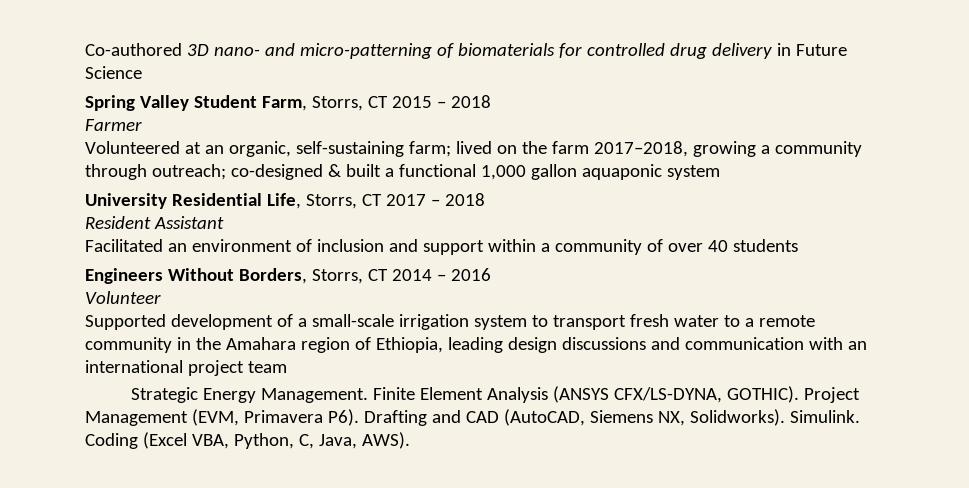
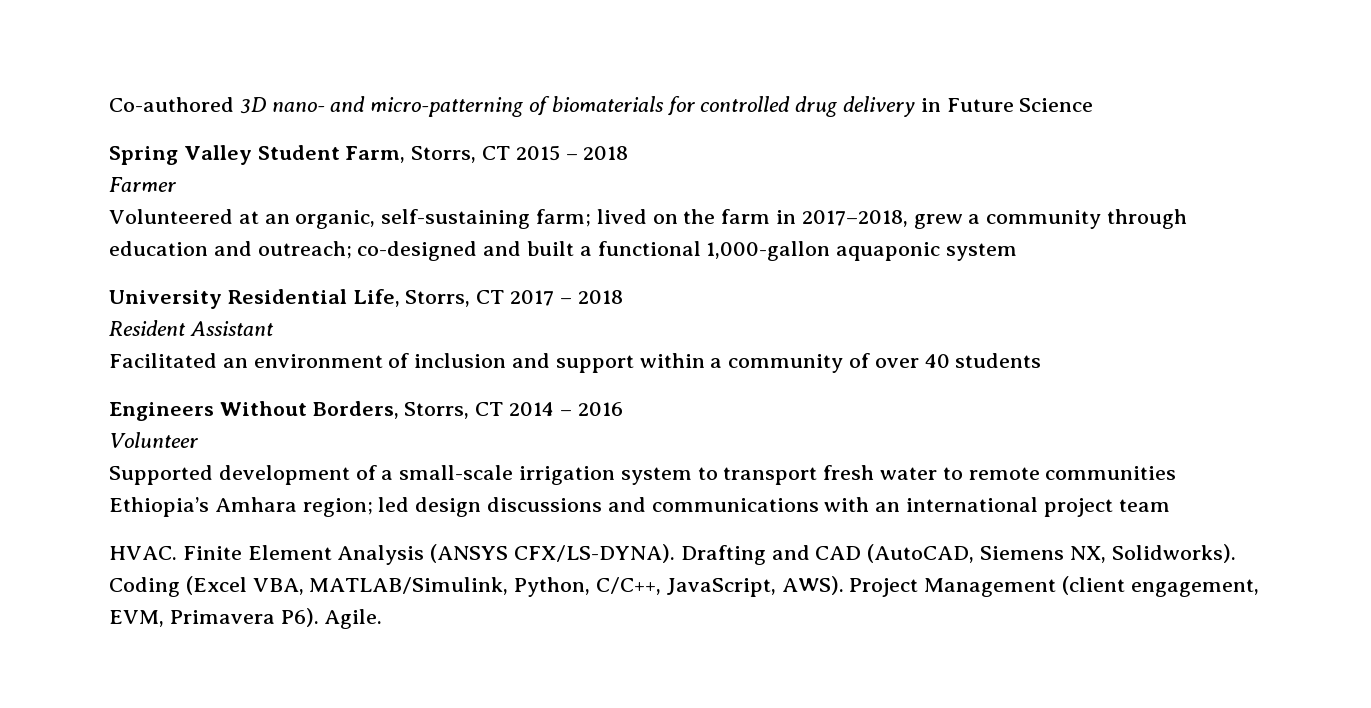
- Volunteered at an organic, self-sustaining farm; lived on the farm 2017–2018, growing a community through outreach; co-designed & built a functional 1,000 gallon aquaponic system
+ Volunteered at an organic, self-sustaining farm; lived on the farm in 2017–2018, grew a community through education and outreach; co-designed and built a functional 1,000-gallon aquaponic system
- Supported development of a small-scale irrigation system to transport fresh water to a remote community in the Amahara region of Ethiopia, leading design discussions and communication with an international project team
+ Supported development of a small-scale irrigation system to transport fresh water to remote communities Ethiopia’s Amhara region; led design discussions and communications with an international project team
- Strategic Energy Management.
+ HVAC.
- Finite Element Analysis (ANSYS CFX/LS-DYNA, GOTHIC). Project Management (EVM, Primavera P6). Drafting and CAD (AutoCAD, Siemens NX, Solidworks).
+ Finite Element Analysis (ANSYS CFX/LS-DYNA). Drafting and CAD (AutoCAD, Siemens NX, Solidworks).
- Simulink.
- Coding (Excel VBA, Python, C, Java, AWS).
+ Coding (Excel VBA, MATLAB/Simulink, Python, C/C++, JavaScript, AWS). Project Management (client engagement, EVM, Primavera P6). Agile.

